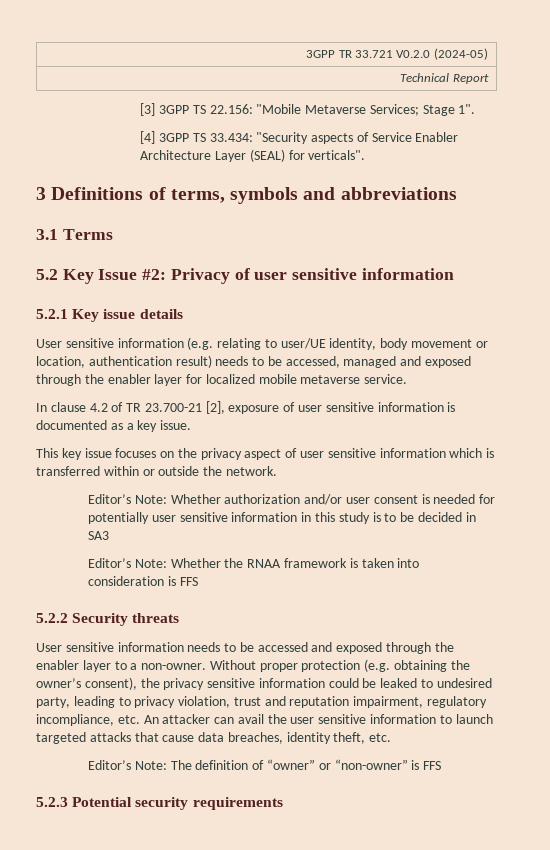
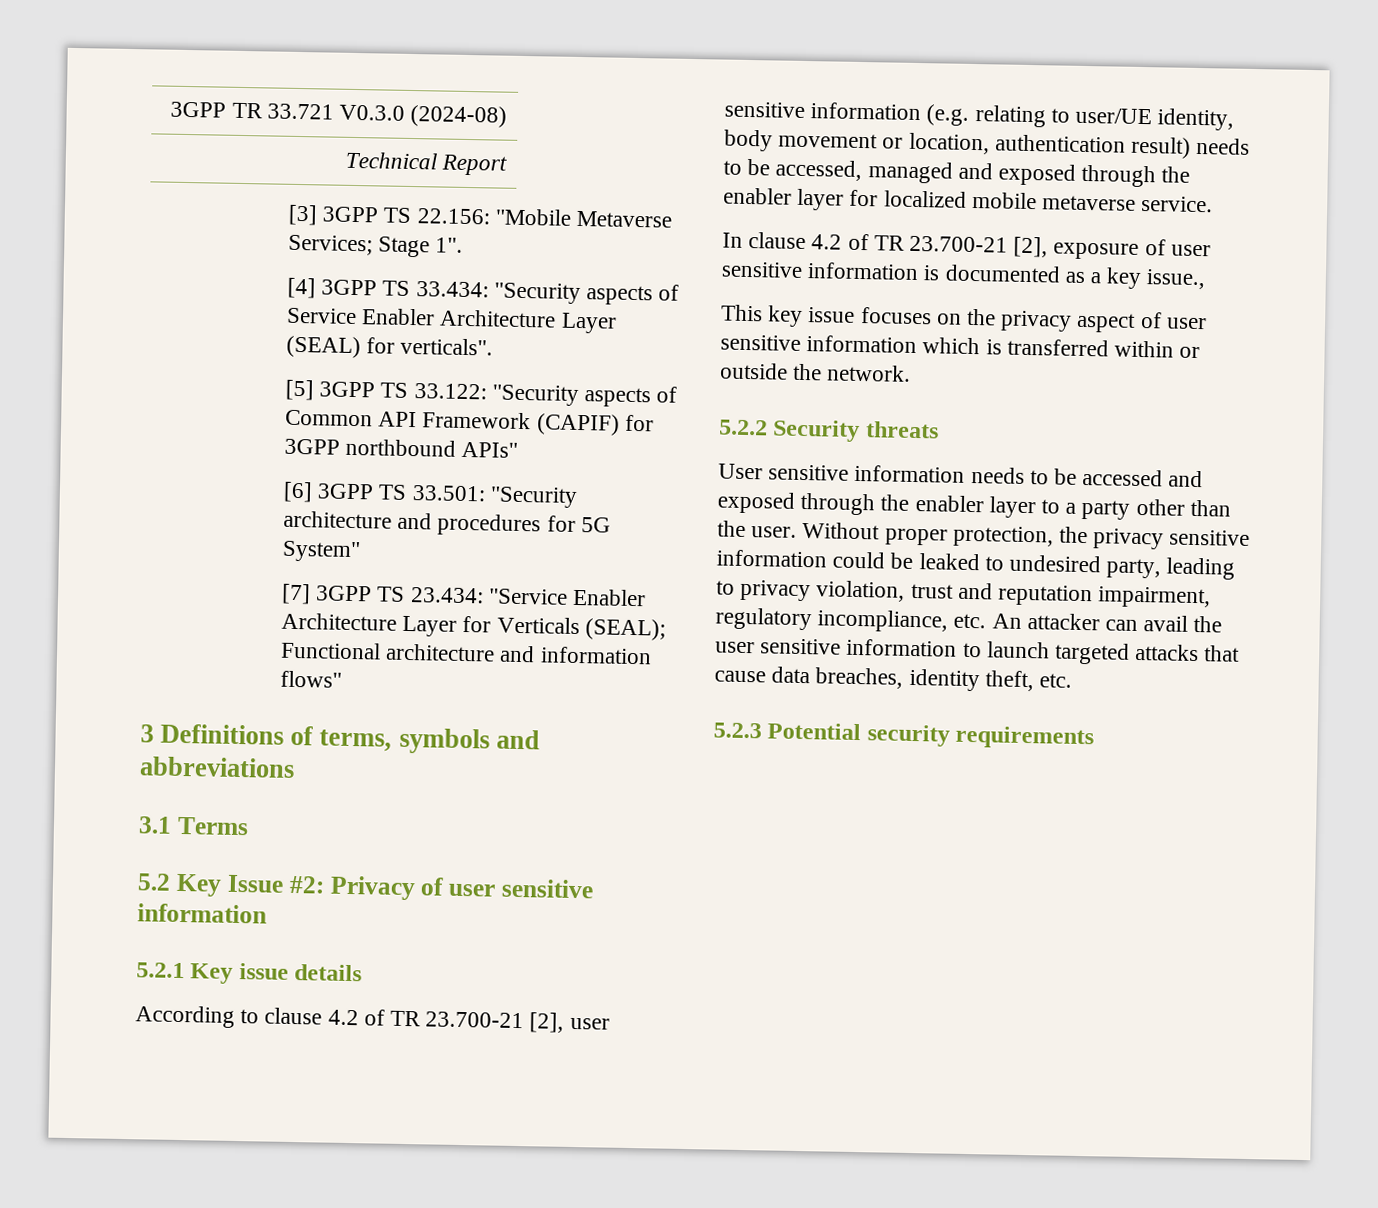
- 3GPP TR 33.721 V0.2.0 (2024-05)
+ 3GPP TR 33.721 V0.3.0 (2024-08)
+ [5] 3GPP TS 33.122: "Security aspects of Common API Framework (CAPIF) for 3GPP northbound APIs"
+ [6] 3GPP TS 33.501: "Security architecture and procedures for 5G System"
+ [7] 3GPP TS 23.434: "Service Enabler Architecture Layer for Verticals (SEAL); Functional architecture and information flows"
- User sensitive information (e.g. relating to user/UE identity, body movement or location, authentication result) needs to be accessed, managed and exposed through the enabler layer for localized mobile metaverse service.
+ According to clause 4.2 of TR 23.700-21 [2], user sensitive information (e.g. relating to user/UE identity, body movement or location, authentication result) needs to be accessed, managed and exposed through the enabler layer for localized mobile metaverse service.
- In clause 4.2 of TR 23.700-21 [2], exposure of user sensitive information is documented as a key issue.
+ In clause 4.2 of TR 23.700-21 [2], exposure of user sensitive information is documented as a key issue.,
- Editor’s Note: Whether authorization and/or user consent is needed for potentially user sensitive information in this study is to be decided in SA3
- Editor’s Note: Whether the RNAA framework is taken into consideration is FFS
- User sensitive information needs to be accessed and exposed through the enabler layer to a non-owner. Without proper protection (e.g. obtaining the owner’s consent), the privacy sensitive information could be leaked to undesired party, leading to privacy violation, trust and reputation impairment, regulatory incompliance, etc. An attacker can avail the user sensitive information to launch targeted attacks that cause data breaches, identity theft, etc.
+ User sensitive information needs to be accessed and exposed through the enabler layer to a party other than the user. Without proper protection, the privacy sensitive information could be leaked to undesired party, leading to privacy violation, trust and reputation impairment, regulatory incompliance, etc. An attacker can avail the user sensitive information to launch targeted attacks that cause data breaches, identity theft, etc.
- Editor’s Note: The definition of “owner” or “non-owner” is FFS

